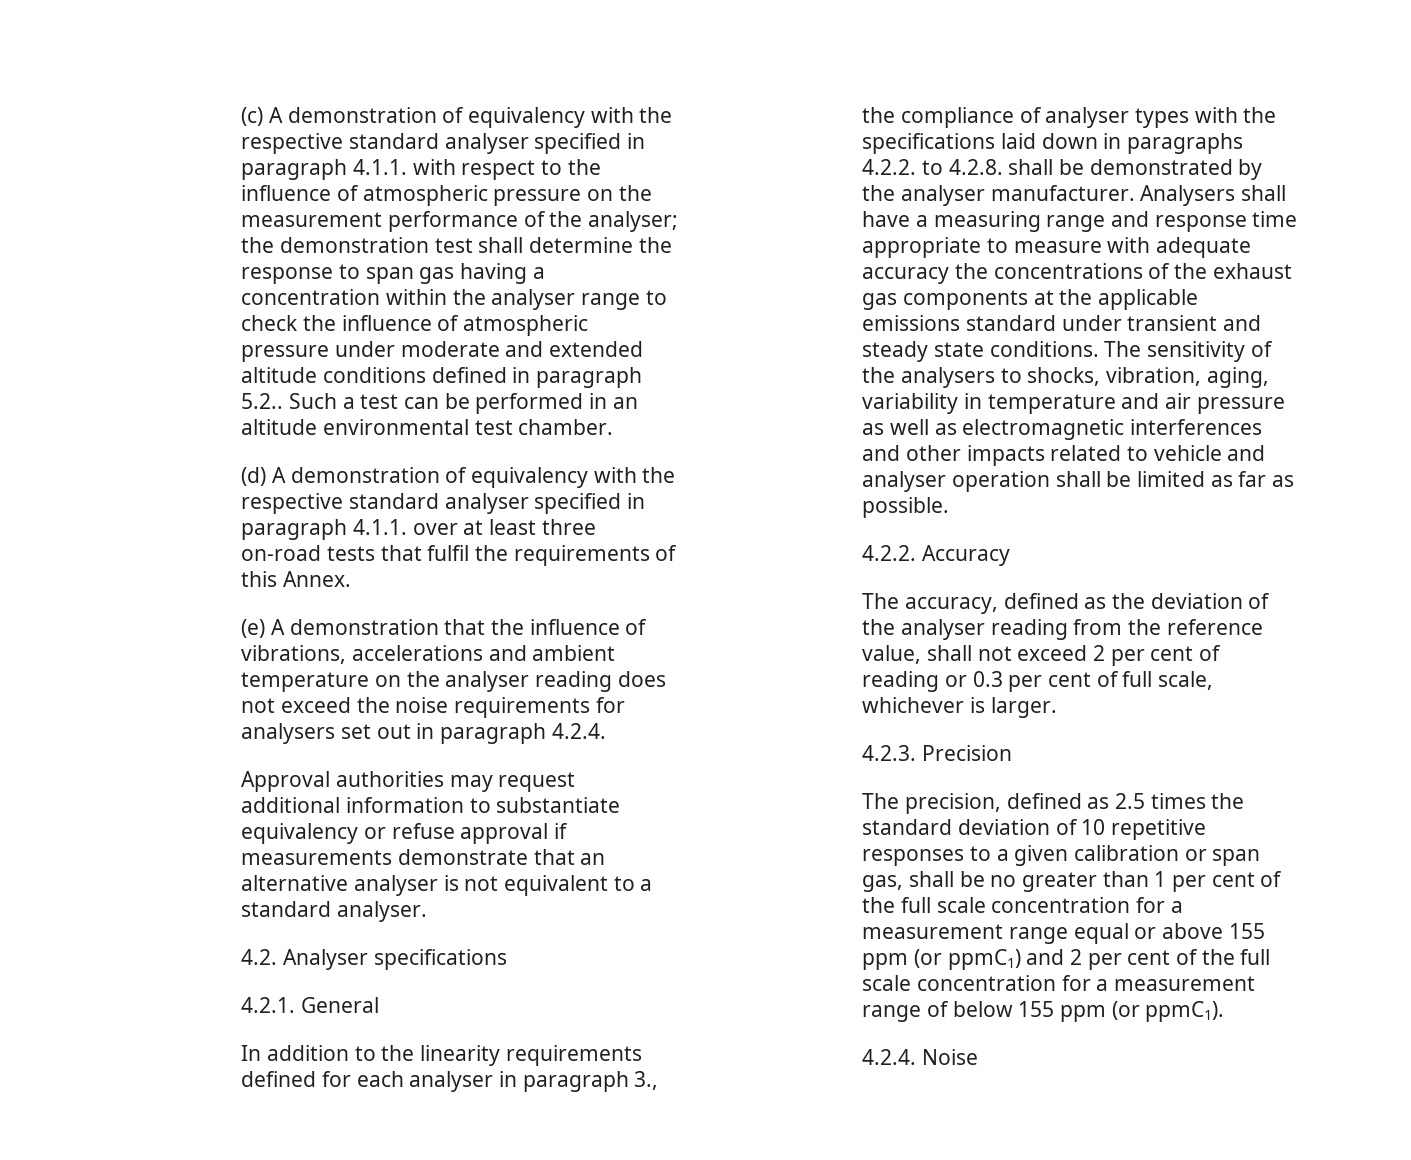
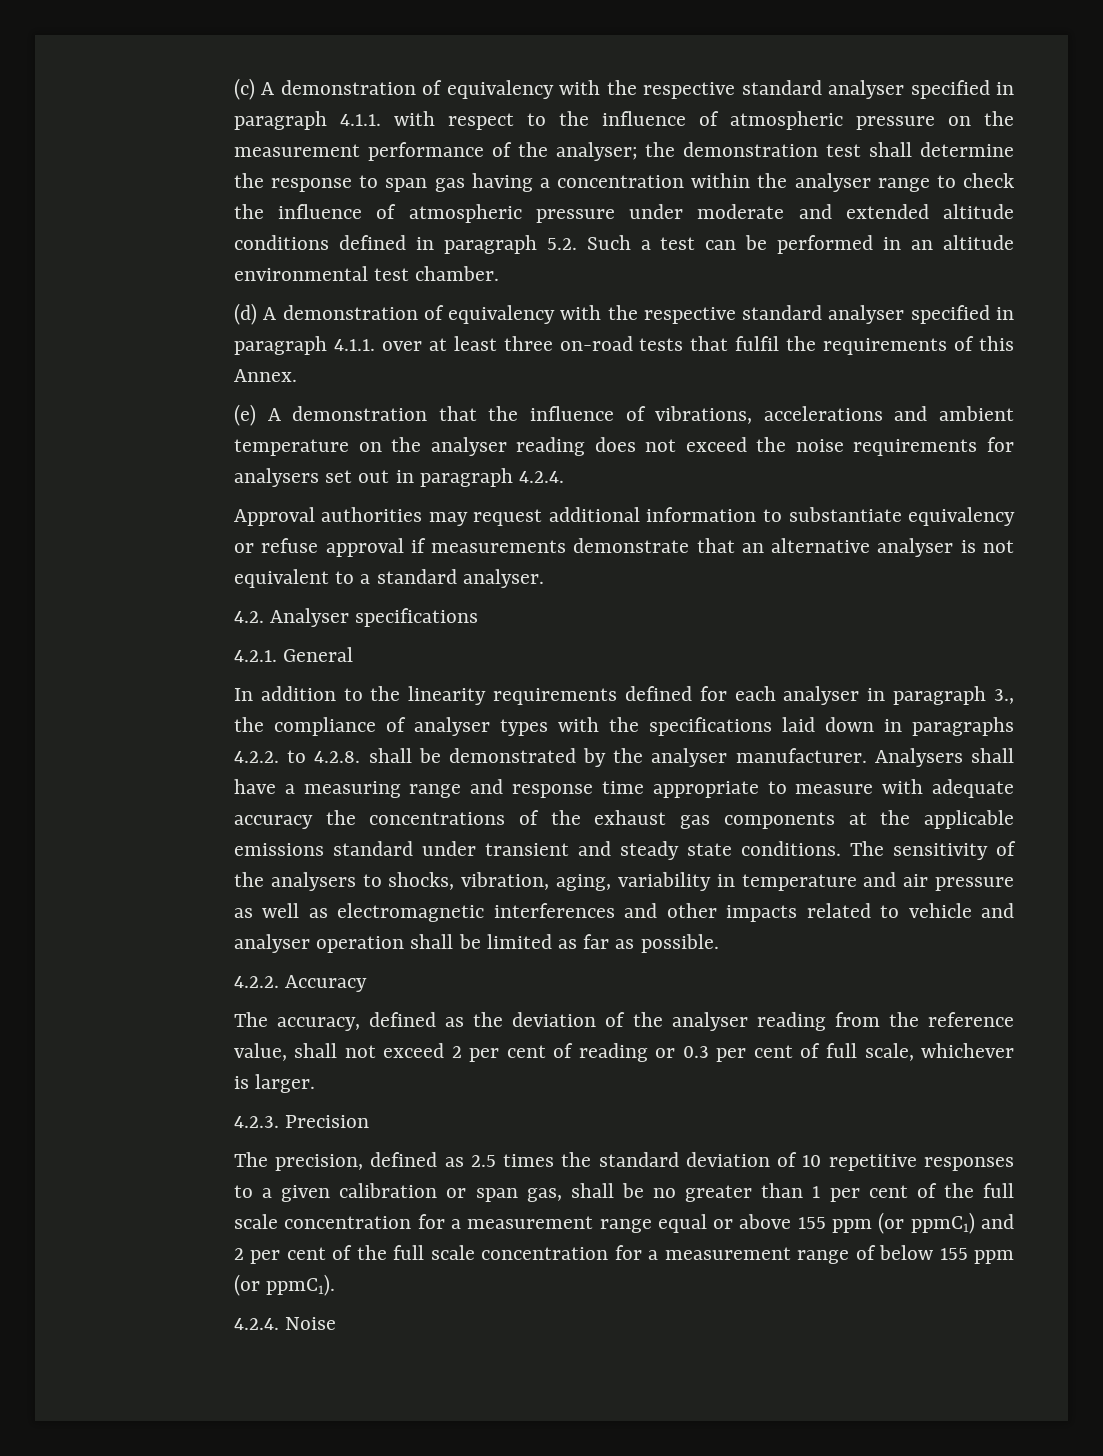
- the demonstration test shall determine the response to span gas having a concentration within the analyser range to check the influence of atmospheric pressure under moderate and extended altitude conditions defined in paragraph 5.2.. Such a test can be performed in an altitude environmental test chamber.
+ the demonstration test shall determine the response to span gas having a concentration within the analyser range to check the influence of atmospheric pressure under moderate and extended altitude conditions defined in paragraph 5.2. Such a test can be performed in an altitude environmental test chamber.

